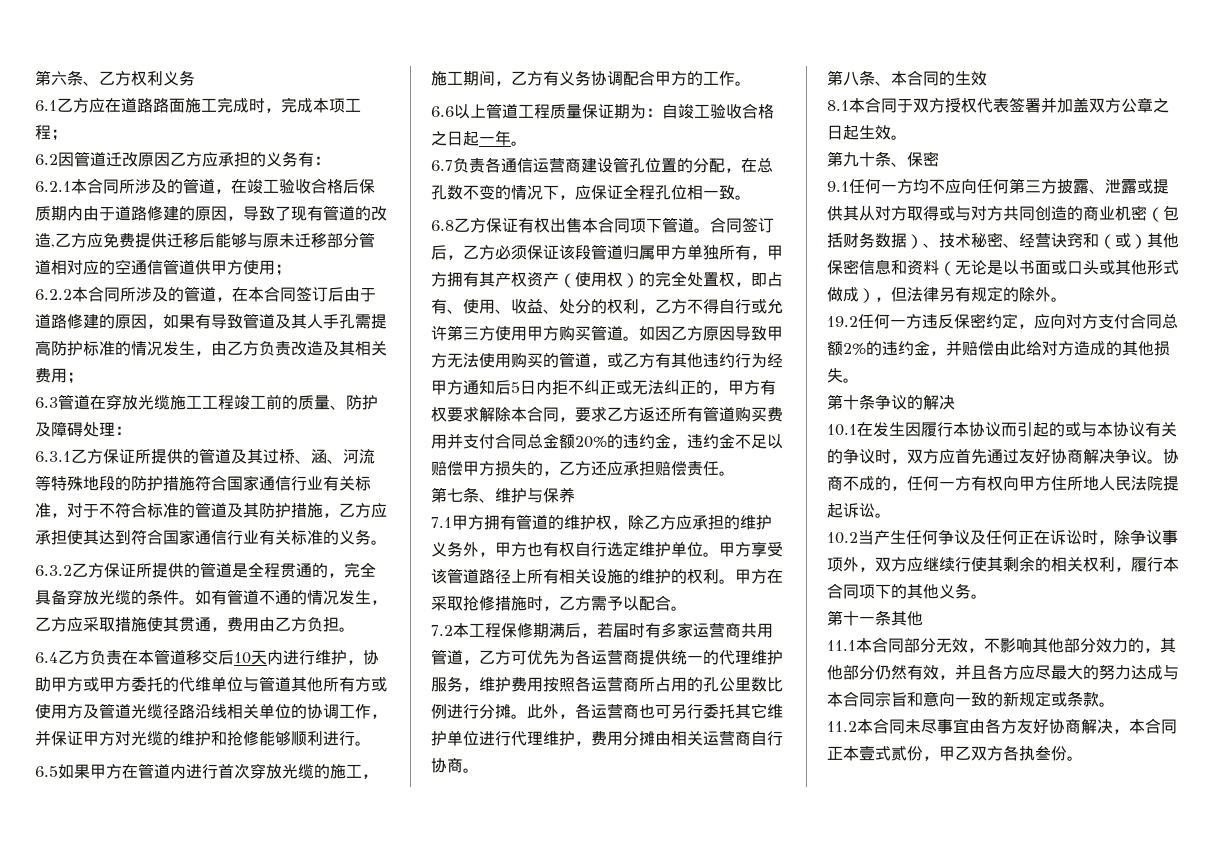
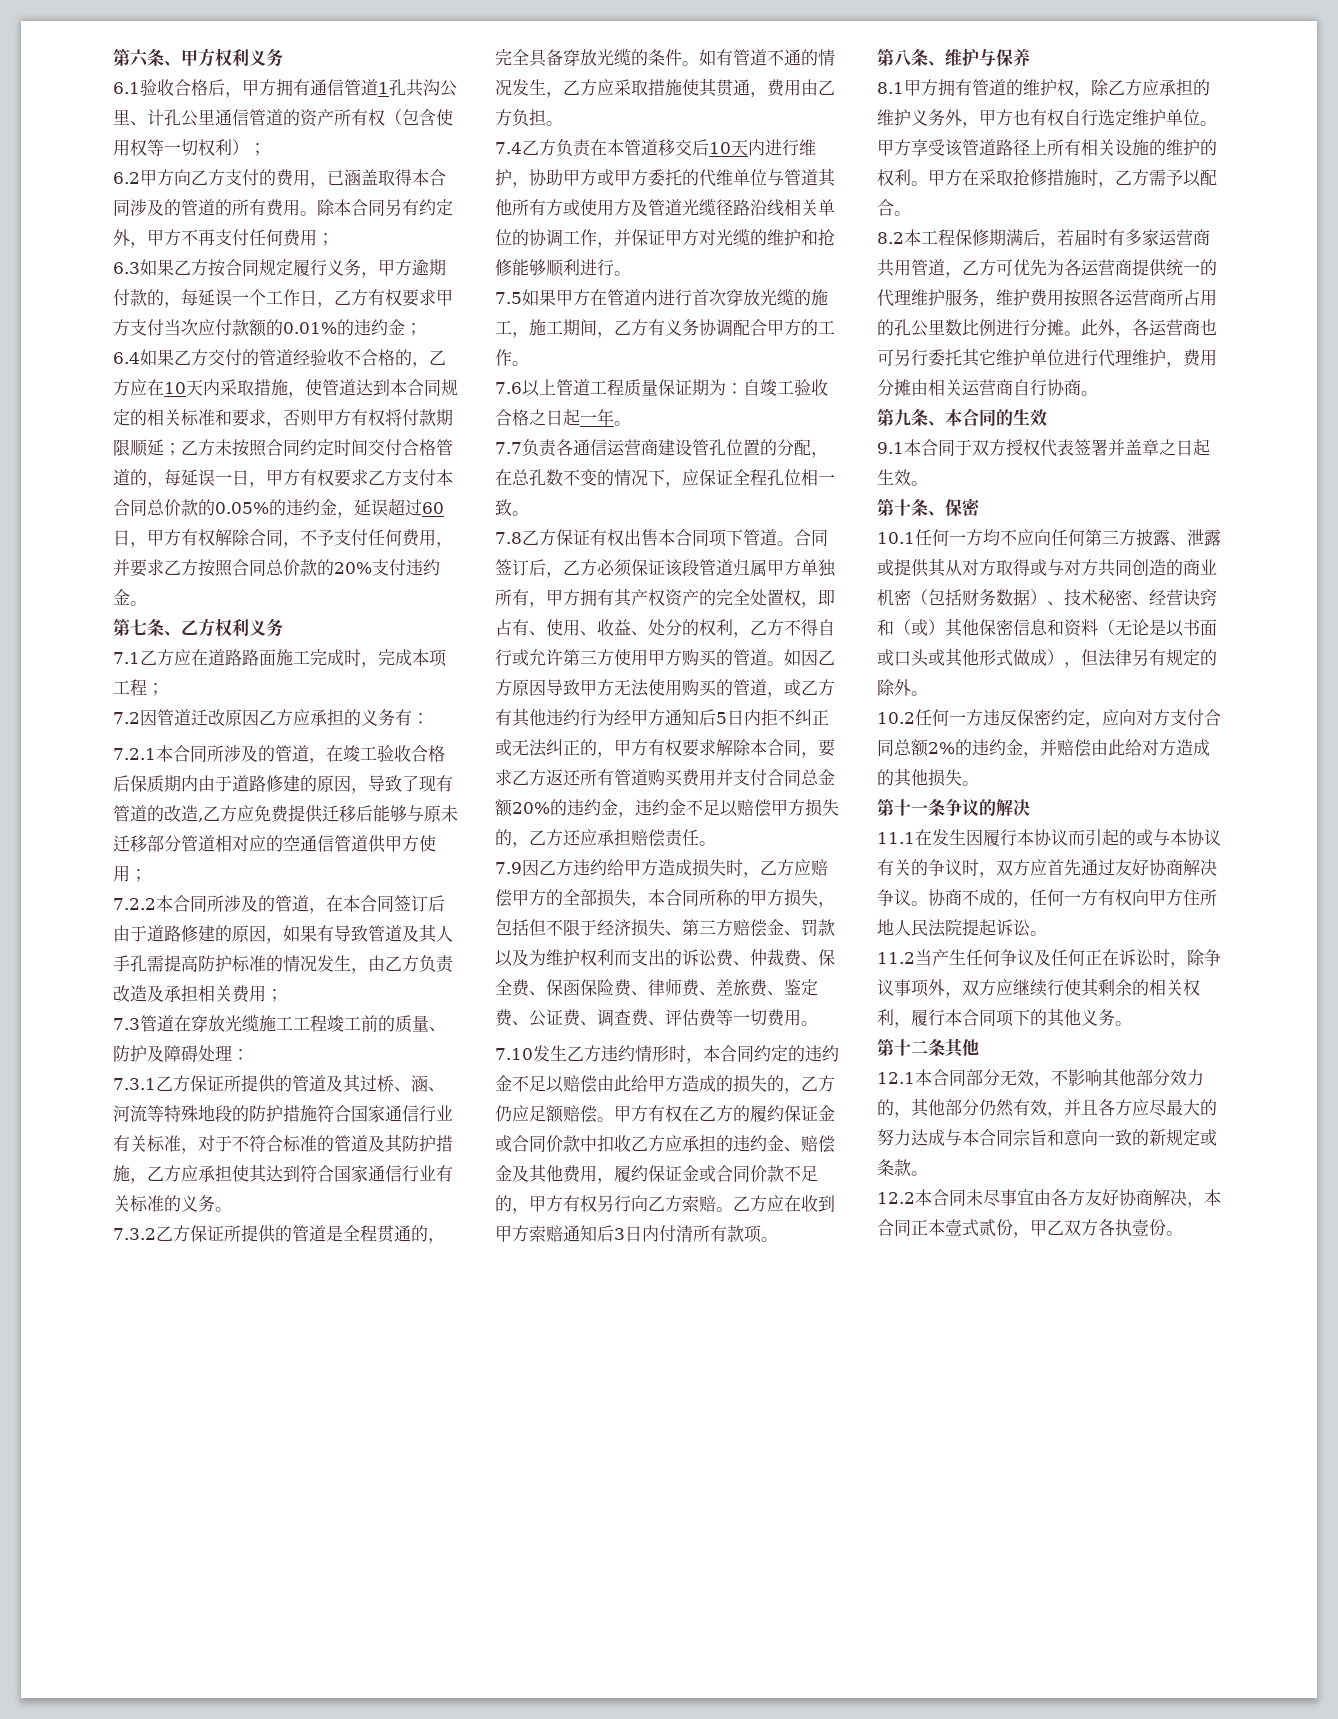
- 第六条、乙方权利义务
+ 第六条、甲方权利义务
+ 6.1验收合格后，甲方拥有通信管道1孔共沟公里、计孔公里通信管道的资产所有权（包含使用权等一切权利）；
+ 6.2甲方向乙方支付的费用，已涵盖取得本合同涉及的管道的所有费用。除本合同另有约定外，甲方不再支付任何费用；
+ 6.3如果乙方按合同规定履行义务，甲方逾期付款的，每延误一个工作日，乙方有权要求甲方支付当次应付款额的0.01%的违约金；
+ 6.4如果乙方交付的管道经验收不合格的，乙方应在10天内采取措施，使管道达到本合同规定的相关标准和要求，否则甲方有权将付款期限顺延；乙方未按照合同约定时间交付合格管道的，每延误一日，甲方有权要求乙方支付本合同总价款的0.05%的违约金，延误超过60日，甲方有权解除合同，不予支付任何费用，并要求乙方按照合同总价款的20%支付违约金。
+ 第七条、乙方权利义务
- 6.1乙方应在道路路面施工完成时，完成本项工程；
+ 7.1乙方应在道路路面施工完成时，完成本项工程；
- 6.2因管道迁改原因乙方应承担的义务有：
+ 7.2因管道迁改原因乙方应承担的义务有：
- 6.2.1本合同所涉及的管道，在竣工验收合格后保质期内由于道路修建的原因，导致了现有管道的改造,乙方应免费提供迁移后能够与原未迁移部分管道相对应的空通信管道供甲方使用；
+ 7.2.1本合同所涉及的管道，在竣工验收合格后保质期内由于道路修建的原因，导致了现有管道的改造,乙方应免费提供迁移后能够与原未迁移部分管道相对应的空通信管道供甲方使用；
- 6.2.2本合同所涉及的管道，在本合同签订后由于道路修建的原因，如果有导致管道及其人手孔需提高防护标准的情况发生，由乙方负责改造及其相关费用；
+ 7.2.2本合同所涉及的管道，在本合同签订后由于道路修建的原因，如果有导致管道及其人手孔需提高防护标准的情况发生，由乙方负责改造及承担相关费用；
- 6.3管道在穿放光缆施工工程竣工前的质量、防护及障碍处理：
+ 7.3管道在穿放光缆施工工程竣工前的质量、防护及障碍处理：
- 6.3.1乙方保证所提供的管道及其过桥、涵、河流等特殊地段的防护措施符合国家通信行业有关标准，对于不符合标准的管道及其防护措施，乙方应承担使其达到符合国家通信行业有关标准的义务。
+ 7.3.1乙方保证所提供的管道及其过桥、涵、河流等特殊地段的防护措施符合国家通信行业有关标准，对于不符合标准的管道及其防护措施，乙方应承担使其达到符合国家通信行业有关标准的义务。
- 6.3.2乙方保证所提供的管道是全程贯通的，完全具备穿放光缆的条件。
+ 7.3.2乙方保证所提供的管道是全程贯通的，完全具备穿放光缆的条件。
- 6.4乙方负责在本管道移交后10天内进行维护，协助甲方或甲方委托的代维单位与管道其他所有方或使用方及管道光缆径路沿线相关单位的协调工作，并保证甲方对光缆的维护和抢修能够顺利进行。
+ 7.4乙方负责在本管道移交后10天内进行维护，协助甲方或甲方委托的代维单位与管道其他所有方或使用方及管道光缆径路沿线相关单位的协调工作，并保证甲方对光缆的维护和抢修能够顺利进行。
- 6.5如果甲方在管道内进行首次穿放光缆的施工，施工期间，乙方有义务协调配合甲方的工作。
+ 7.5如果甲方在管道内进行首次穿放光缆的施工，施工期间，乙方有义务协调配合甲方的工作。
- 6.6以上管道工程质量保证期为：自竣工验收合格之日起一年。
+ 7.6以上管道工程质量保证期为：自竣工验收合格之日起一年。
- 6.7负责各通信运营商建设管孔位置的分配，在总孔数不变的情况下，应保证全程孔位相一致。
+ 7.7负责各通信运营商建设管孔位置的分配，在总孔数不变的情况下，应保证全程孔位相一致。
- 6.8乙方保证有权出售本合同项下管道。
+ 7.8乙方保证有权出售本合同项下管道。
- 合同签订后，乙方必须保证该段管道归属甲方单独所有，甲方拥有其产权资产（使用权）的完全处置权，即占有、使用、收益、处分的权利，乙方不得自行或允许第三方使用甲方购买管道。
+ 合同签订后，乙方必须保证该段管道归属甲方单独所有，甲方拥有其产权资产的完全处置权，即占有、使用、收益、处分的权利，乙方不得自行或允许第三方使用甲方购买的管道。
- 第七条、维护与保养
+ 7.9因乙方违约给甲方造成损失时，乙方应赔偿甲方的全部损失，本合同所称的甲方损失，包括但不限于经济损失、第三方赔偿金、罚款以及为维护权利而支出的诉讼费、仲裁费、保全费、保函保险费、律师费、差旅费、鉴定费、公证费、调查费、评估费等一切费用。
+ 7.10发生乙方违约情形时，本合同约定的违约金不足以赔偿由此给甲方造成的损失的，乙方仍应足额赔偿。甲方有权在乙方的履约保证金或合同价款中扣收乙方应承担的违约金、赔偿金及其他费用，履约保证金或合同价款不足的，甲方有权另行向乙方索赔。乙方应在收到甲方索赔通知后3日内付清所有款项。
+ 第八条、维护与保养
- 7.1甲方拥有管道的维护权，除乙方应承担的维护义务外，甲方也有权自行选定维护单位。
+ 8.1甲方拥有管道的维护权，除乙方应承担的维护义务外，甲方也有权自行选定维护单位。
- 7.2本工程保修期满后，若届时有多家运营商共用管道，乙方可优先为各运营商提供统一的代理维护服务，维护费用按照各运营商所占用的孔公里数比例进行分摊。
+ 8.2本工程保修期满后，若届时有多家运营商共用管道，乙方可优先为各运营商提供统一的代理维护服务，维护费用按照各运营商所占用的孔公里数比例进行分摊。
- 第八条、本合同的生效
+ 第九条、本合同的生效
- 8.1本合同于双方授权代表签署并加盖双方公章之日起生效。
+ 9.1本合同于双方授权代表签署并盖章之日起生效。
- 第九十条、保密
+ 第十条、保密
- 9.1任何一方均不应向任何第三方披露、泄露或提供其从对方取得或与对方共同创造的商业机密（包括财务数据）、技术秘密、经营诀窍和（或）其他保密信息和资料（无论是以书面或口头或其他形式做成），但法律另有规定的除外。
+ 10.1任何一方均不应向任何第三方披露、泄露或提供其从对方取得或与对方共同创造的商业机密（包括财务数据）、技术秘密、经营诀窍和（或）其他保密信息和资料（无论是以书面或口头或其他形式做成），但法律另有规定的除外。
- 19.2任何一方违反保密约定，应向对方支付合同总额2%的违约金，并赔偿由此给对方造成的其他损失。
+ 10.2任何一方违反保密约定，应向对方支付合同总额2%的违约金，并赔偿由此给对方造成的其他损失。
- 第十条争议的解决
+ 第十一条争议的解决
- 10.1在发生因履行本协议而引起的或与本协议有关的争议时，双方应首先通过友好协商解决争议。
+ 11.1在发生因履行本协议而引起的或与本协议有关的争议时，双方应首先通过友好协商解决争议。
- 10.2当产生任何争议及任何正在诉讼时，除争议事项外，双方应继续行使其剩余的相关权利，履行本合同项下的其他义务。
+ 11.2当产生任何争议及任何正在诉讼时，除争议事项外，双方应继续行使其剩余的相关权利，履行本合同项下的其他义务。
- 第十一条其他
+ 第十二条其他
- 11.1本合同部分无效，不影响其他部分效力的，其他部分仍然有效，并且各方应尽最大的努力达成与本合同宗旨和意向一致的新规定或条款。
+ 12.1本合同部分无效，不影响其他部分效力的，其他部分仍然有效，并且各方应尽最大的努力达成与本合同宗旨和意向一致的新规定或条款。
- 11.2本合同未尽事宜由各方友好协商解决，本合同正本壹式贰份，甲乙双方各执叁份。
+ 12.2本合同未尽事宜由各方友好协商解决，本合同正本壹式贰份，甲乙双方各执壹份。

